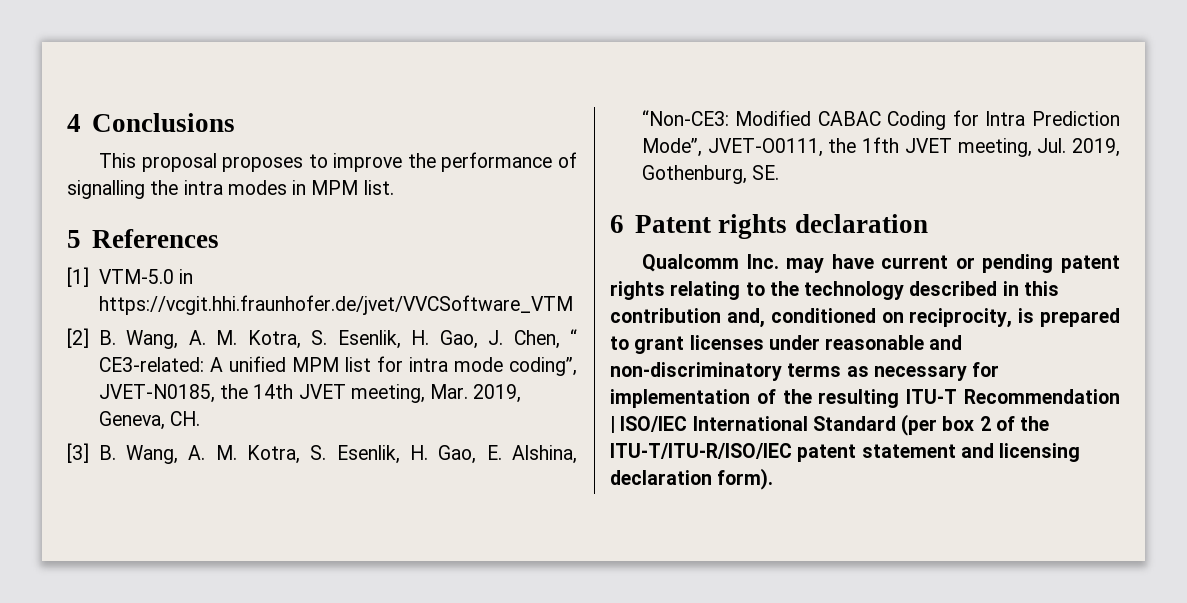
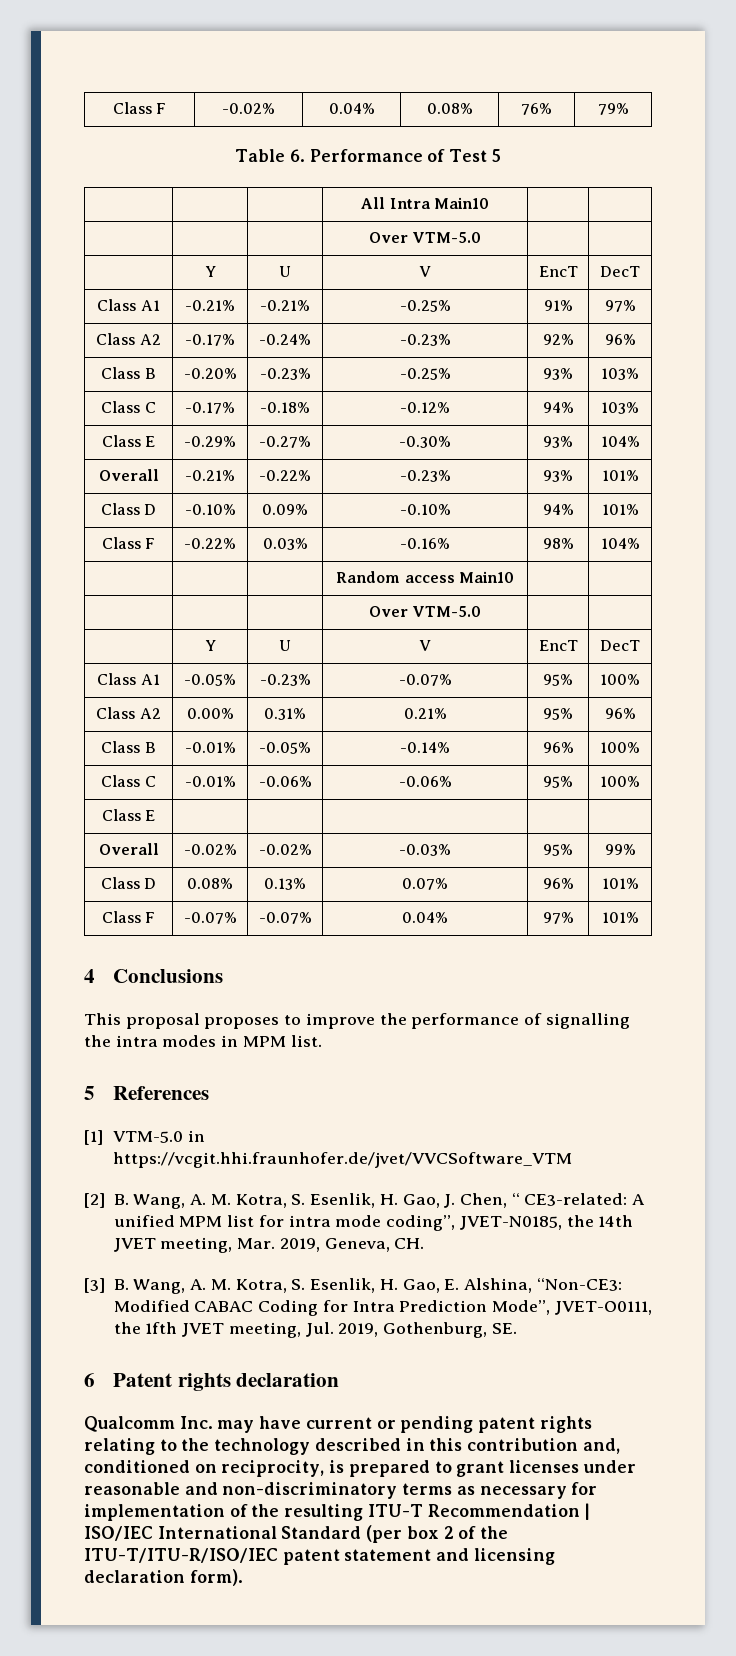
+ Class F | -0.02% | 0.04% | 0.08% | 76% | 79%
+ Table 6. Performance of Test 5
+ | | | All Intra Main10 | |
+ | | | Over VTM-5.0 | |
+ | Y | U | V | EncT | DecT
+ Class A1 | -0.21% | -0.21% | -0.25% | 91% | 97%
+ Class A2 | -0.17% | -0.24% | -0.23% | 92% | 96%
+ Class B | -0.20% | -0.23% | -0.25% | 93% | 103%
+ Class C | -0.17% | -0.18% | -0.12% | 94% | 103%
+ Class E | -0.29% | -0.27% | -0.30% | 93% | 104%
+ Overall | -0.21% | -0.22% | -0.23% | 93% | 101%
+ Class D | -0.10% | 0.09% | -0.10% | 94% | 101%
+ Class F | -0.22% | 0.03% | -0.16% | 98% | 104%
+ | | | Random access Main10 | |
+ | | | Over VTM-5.0 | |
+ | Y | U | V | EncT | DecT
+ Class A1 | -0.05% | -0.23% | -0.07% | 95% | 100%
+ Class A2 | 0.00% | 0.31% | 0.21% | 95% | 96%
+ Class B | -0.01% | -0.05% | -0.14% | 96% | 100%
+ Class C | -0.01% | -0.06% | -0.06% | 95% | 100%
+ Class E | | | | |
+ Overall | -0.02% | -0.02% | -0.03% | 95% | 99%
+ Class D | 0.08% | 0.13% | 0.07% | 96% | 101%
+ Class F | -0.07% | -0.07% | 0.04% | 97% | 101%

